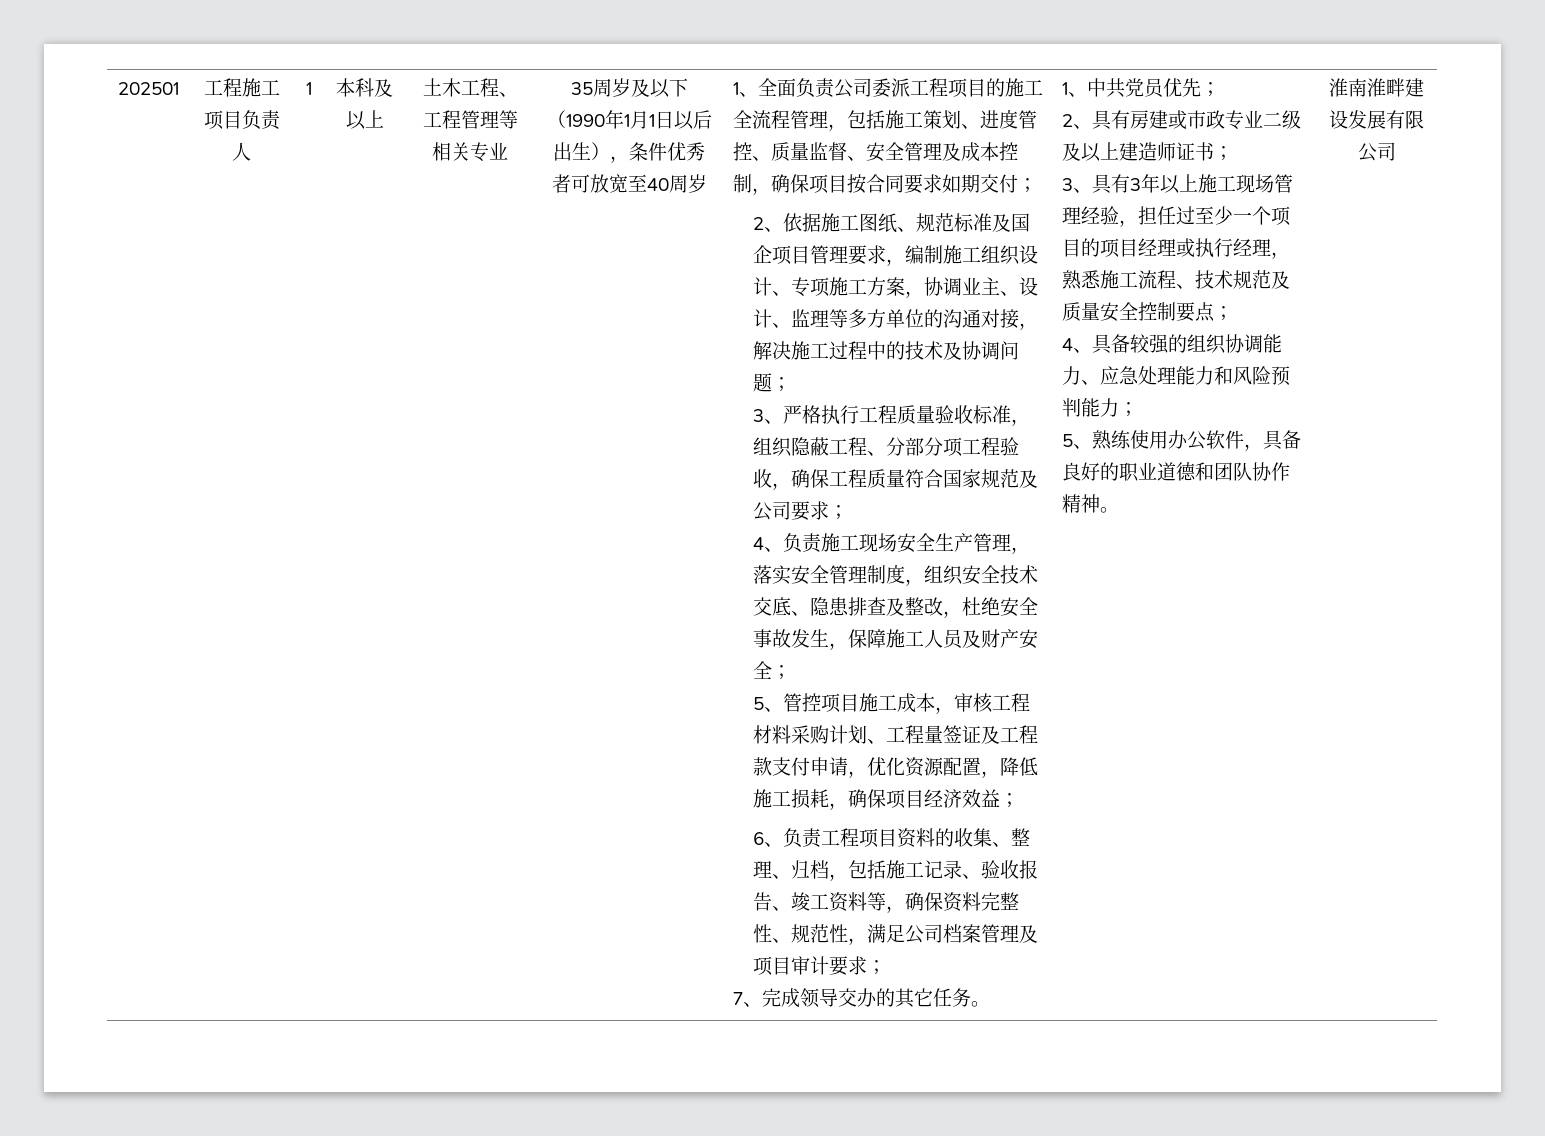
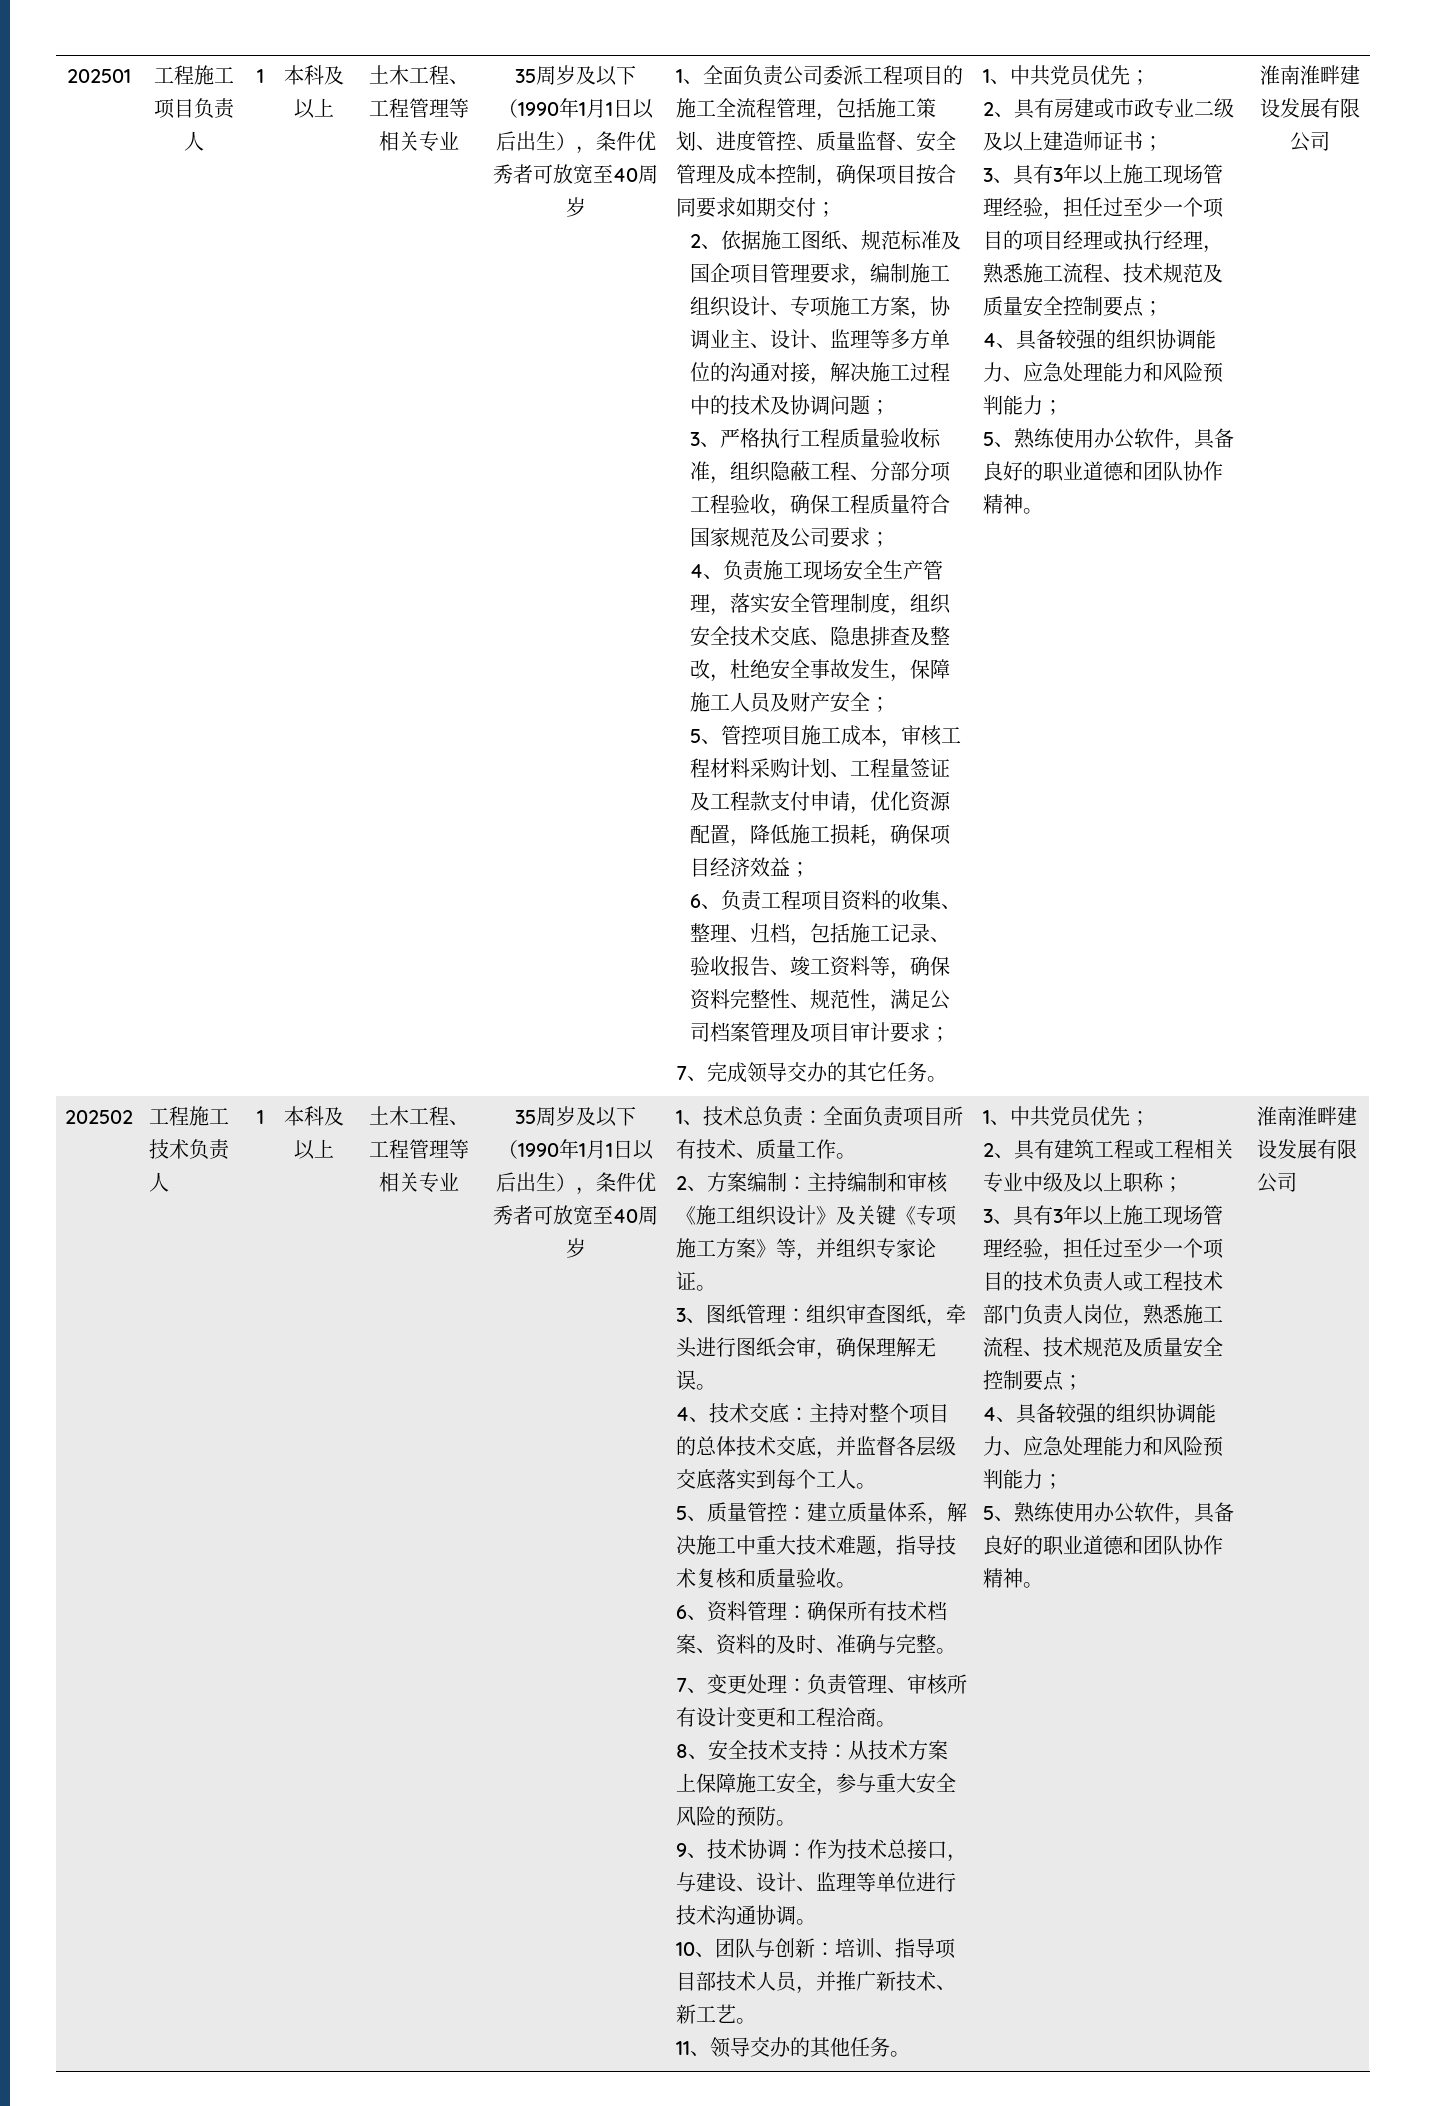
+ 202502 | 工程施工技术负责人 | 1 | 本科及以上 | 土木工程、工程管理等相关专业 | 35周岁及以下（1990年1月1日以后出生），条件优秀者可放宽至40周岁 | 1、技术总负责：全面负责项目所有技术、质量工作。
+ 2、方案编制：主持编制和审核《施工组织设计》及关键《专项施工方案》等，并组织专家论证。
+ 3、图纸管理：组织审查图纸，牵头进行图纸会审，确保理解无误。
+ 4、技术交底：主持对整个项目的总体技术交底，并监督各层级交底落实到每个工人。
+ 5、质量管控：建立质量体系，解决施工中重大技术难题，指导技术复核和质量验收。
+ 6、资料管理：确保所有技术档案、资料的及时、准确与完整。
+ 7、变更处理：负责管理、审核所有设计变更和工程洽商。
+ 8、安全技术支持：从技术方案上保障施工安全，参与重大安全风险的预防。
+ 9、技术协调：作为技术总接口，与建设、设计、监理等单位进行技术沟通协调。
+ 10、团队与创新：培训、指导项目部技术人员，并推广新技术、新工艺。
+ 11、领导交办的其他任务。 | 1、中共党员优先；
+ 2、具有建筑工程或工程相关专业中级及以上职称；
+ 3、具有3年以上施工现场管理经验，担任过至少一个项目的技术负责人或工程技术部门负责人岗位，熟悉施工流程、技术规范及质量安全控制要点；
+ 4、具备较强的组织协调能力、应急处理能力和风险预判能力；
+ 5、熟练使用办公软件，具备良好的职业道德和团队协作精神。 | 淮南淮畔建设发展有限公司

